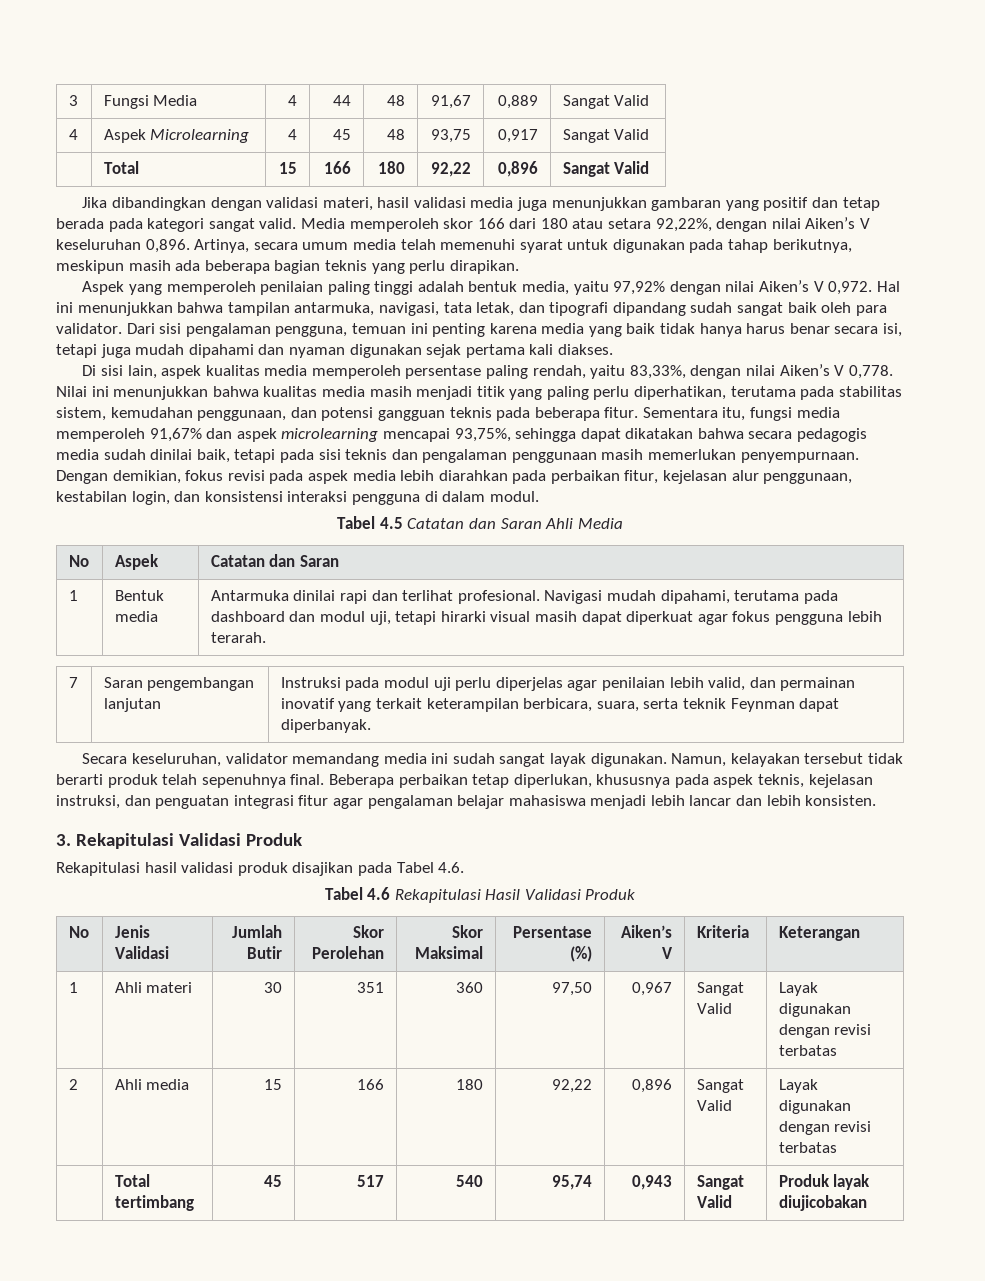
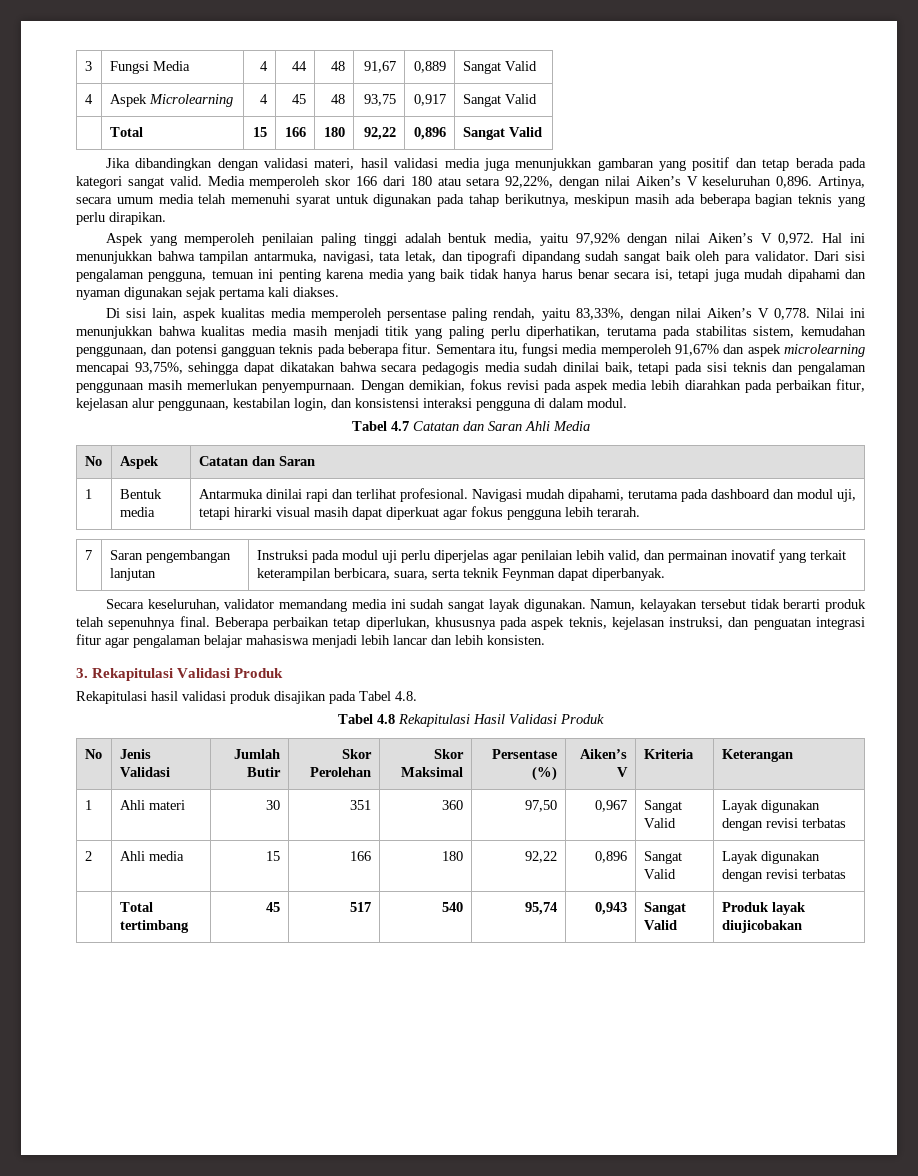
- Tabel 4.5 Catatan dan Saran Ahli Media
+ Tabel 4.7 Catatan dan Saran Ahli Media
- Rekapitulasi hasil validasi produk disajikan pada Tabel 4.6.
- Tabel 4.6 Rekapitulasi Hasil Validasi Produk
+ Rekapitulasi hasil validasi produk disajikan pada Tabel 4.8.
+ Tabel 4.8 Rekapitulasi Hasil Validasi Produk

